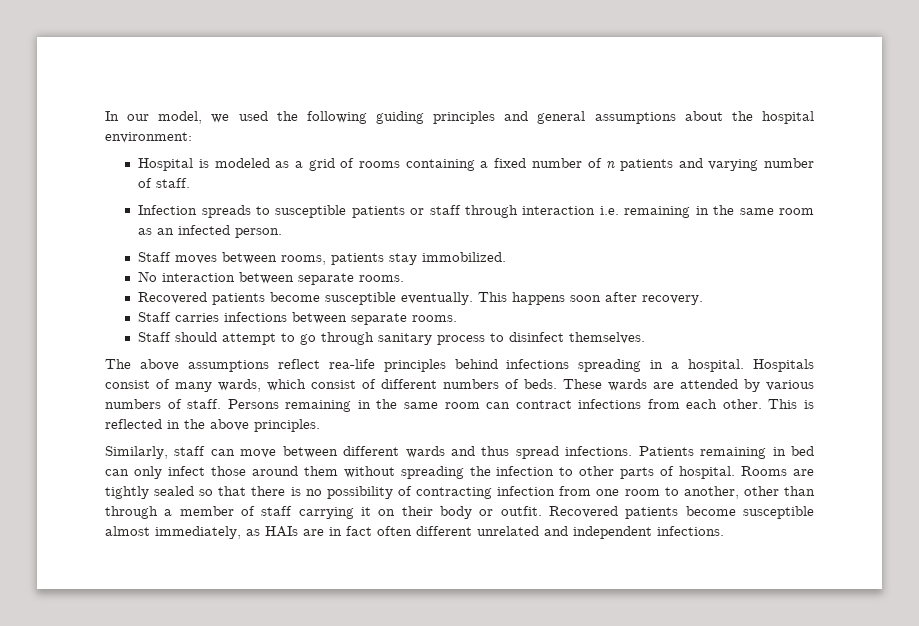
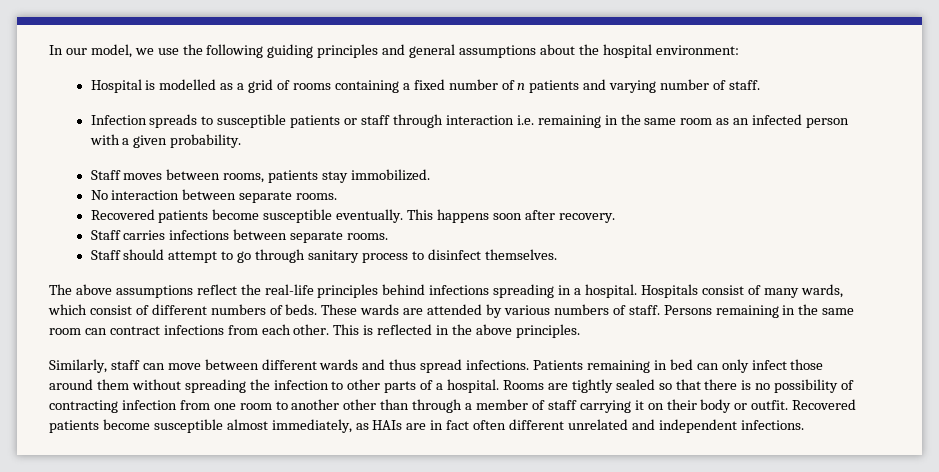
- In our model, we used the following guiding principles and general assumptions about the hospital environment:
+ In our model, we use the following guiding principles and general assumptions about the hospital environment:
- Hospital is modeled as a grid of rooms containing a fixed number of n patients and varying number of staff.
+ Hospital is modelled as a grid of rooms containing a fixed number of n patients and varying number of staff.
- Infection spreads to susceptible patients or staff through interaction i.e. remaining in the same room as an infected person.
+ Infection spreads to susceptible patients or staff through interaction i.e. remaining in the same room as an infected person with a given probability.
- The above assumptions reflect rea-life principles behind infections spreading in a hospital.
+ The above assumptions reflect the real-life principles behind infections spreading in a hospital.
- Patients remaining in bed can only infect those around them without spreading the infection to other parts of hospital.
+ Patients remaining in bed can only infect those around them without spreading the infection to other parts of a hospital.
- Rooms are tightly sealed so that there is no possibility of contracting infection from one room to another, other than through a member of staff carrying it on their body or outfit.
+ Rooms are tightly sealed so that there is no possibility of contracting infection from one room to another other than through a member of staff carrying it on their body or outfit.

